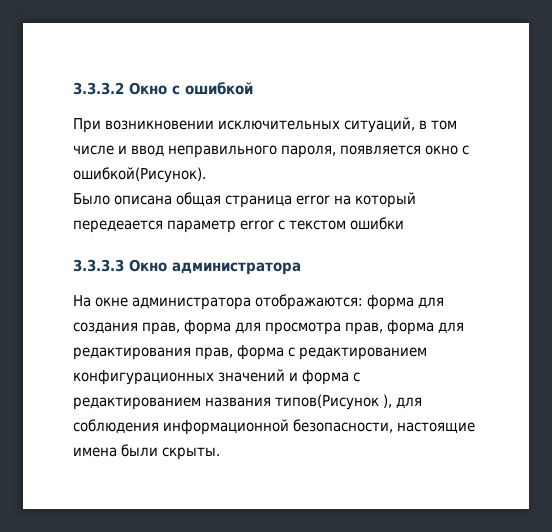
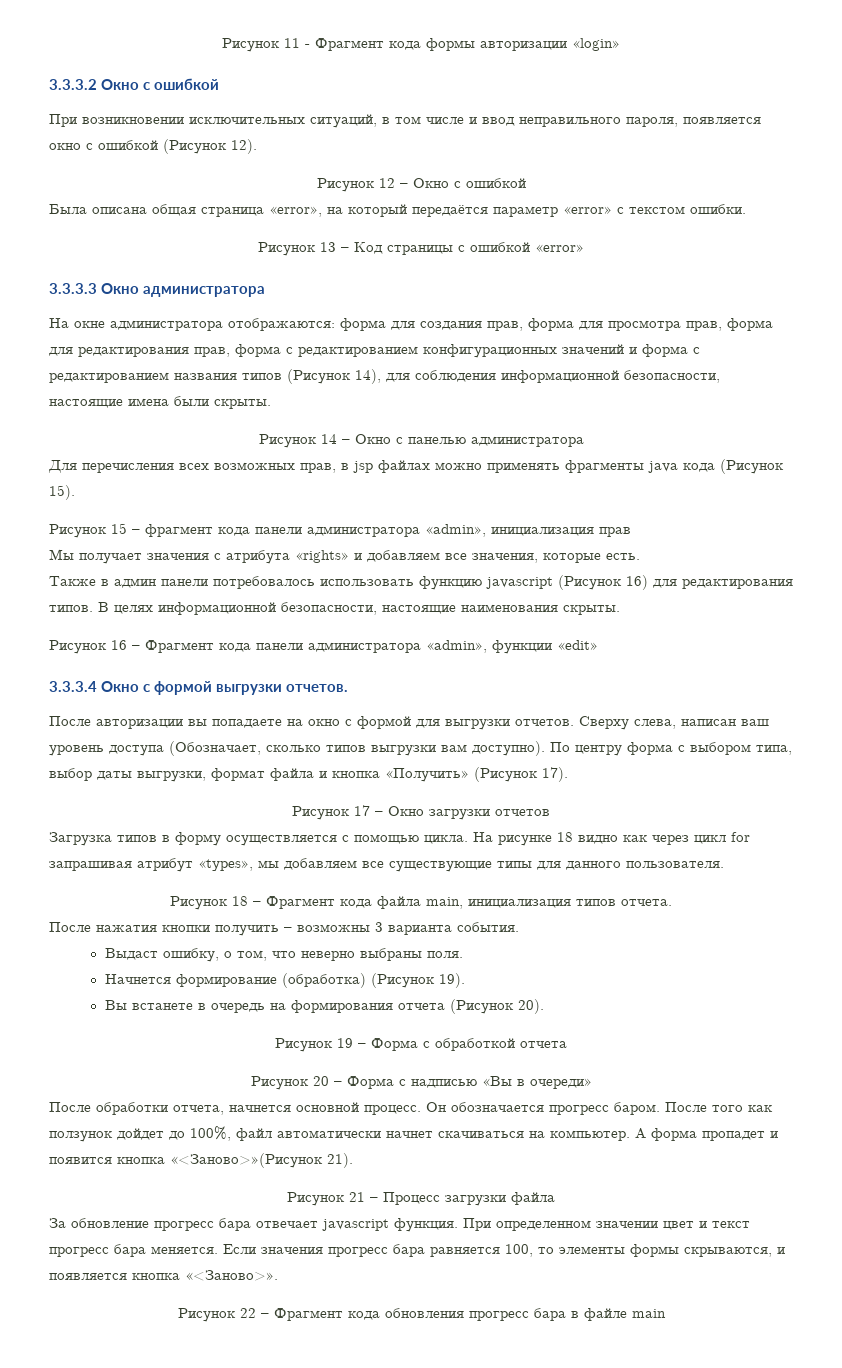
+ Рисунок 11 - Фрагмент кода формы авторизации «login»
- При возникновении исключительных ситуаций, в том числе и ввод неправильного пароля, появляется окно с ошибкой(Рисунок).
- Было описана общая страница error на который передеается параметр error с текстом ошибки
+ При возникновении исключительных ситуаций, в том числе и ввод неправильного пароля, появляется окно с ошибкой (Рисунок 12).
+ Рисунок 12 – Окно с ошибкой
+ Была описана общая страница «error», на который передаётся параметр «error» с текстом ошибки.
+ Рисунок 13 – Код страницы с ошибкой «error»
- На окне администратора отображаются: форма для создания прав, форма для просмотра прав, форма для редактирования прав, форма с редактированием конфигурационных значений и форма с редактированием названия типов(Рисунок ), для соблюдения информационной безопасности, настоящие имена были скрыты.
+ На окне администратора отображаются: форма для создания прав, форма для просмотра прав, форма для редактирования прав, форма с редактированием конфигурационных значений и форма с редактированием названия типов (Рисунок 14), для соблюдения информационной безопасности, настоящие имена были скрыты.
+ Рисунок 14 – Окно с панелью администратора
+ Для перечисления всех возможных прав, в jsp файлах можно применять фрагменты java кода (Рисунок 15).
+ Рисунок 15 – фрагмент кода панели администратора «admin», инициализация прав
+ Мы получает значения с атрибута «rights» и добавляем все значения, которые есть.
+ Также в админ панели потребовалось использовать функцию javascript (Рисунок 16) для редактирования типов. В целях информационной безопасности, настоящие наименования скрыты.
+ Рисунок 16 – Фрагмент кода панели администратора «admin», функции «edit»
+ 3.3.3.4 Окно с формой выгрузки отчетов.
+ После авторизации вы попадаете на окно с формой для выгрузки отчетов. Сверху слева, написан ваш уровень доступа (Обозначает, сколько типов выгрузки вам доступно). По центру форма с выбором типа, выбор даты выгрузки, формат файла и кнопка «Получить» (Рисунок 17).
+ Рисунок 17 – Окно загрузки отчетов
+ Загрузка типов в форму осуществляется с помощью цикла. На рисунке 18 видно как через цикл for запрашивая атрибут «types», мы добавляем все существующие типы для данного пользователя.
+ Рисунок 18 – Фрагмент кода файла main, инициализация типов отчета.
+ После нажатия кнопки получить – возможны 3 варианта события.
+ Выдаст ошибку, о том, что неверно выбраны поля.
+ Начнется формирование (обработка) (Рисунок 19).
+ Вы встанете в очередь на формирования отчета (Рисунок 20).
+ Рисунок 19 – Форма с обработкой отчета
+ Рисунок 20 – Форма с надписью «Вы в очереди»
+ После обработки отчета, начнется основной процесс. Он обозначается прогресс баром. После того как ползунок дойдет до 100%, файл автоматически начнет скачиваться на компьютер. А форма пропадет и появится кнопка «<Заново>»(Рисунок 21).
+ Рисунок 21 – Процесс загрузки файла
+ За обновление прогресс бара отвечает javascript функция. При определенном значении цвет и текст прогресс бара меняется. Если значения прогресс бара равняется 100, то элементы формы скрываются, и появляется кнопка «<Заново>».
+ Рисунок 22 – Фрагмент кода обновления прогресс бара в файле main

